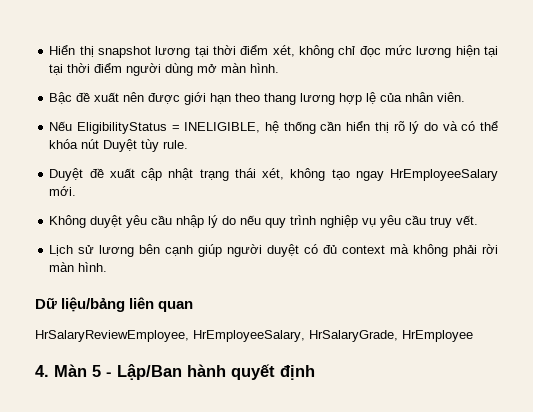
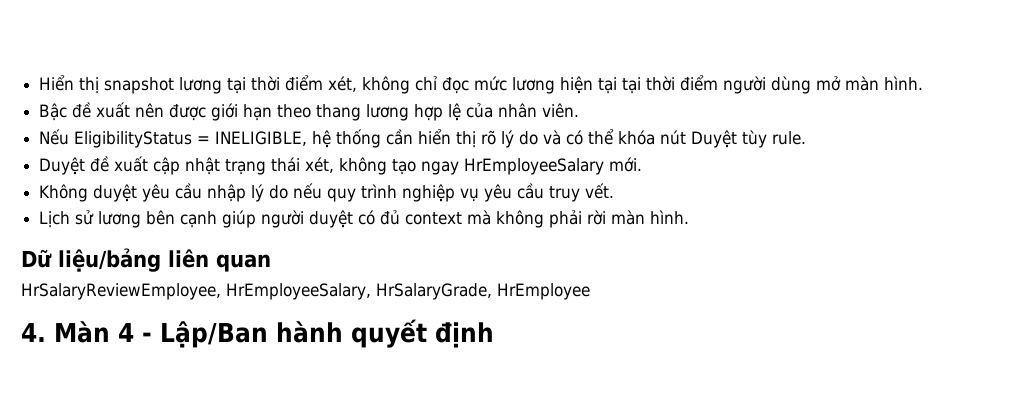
- 4. Màn 5 - Lập/Ban hành quyết định
+ 4. Màn 4 - Lập/Ban hành quyết định

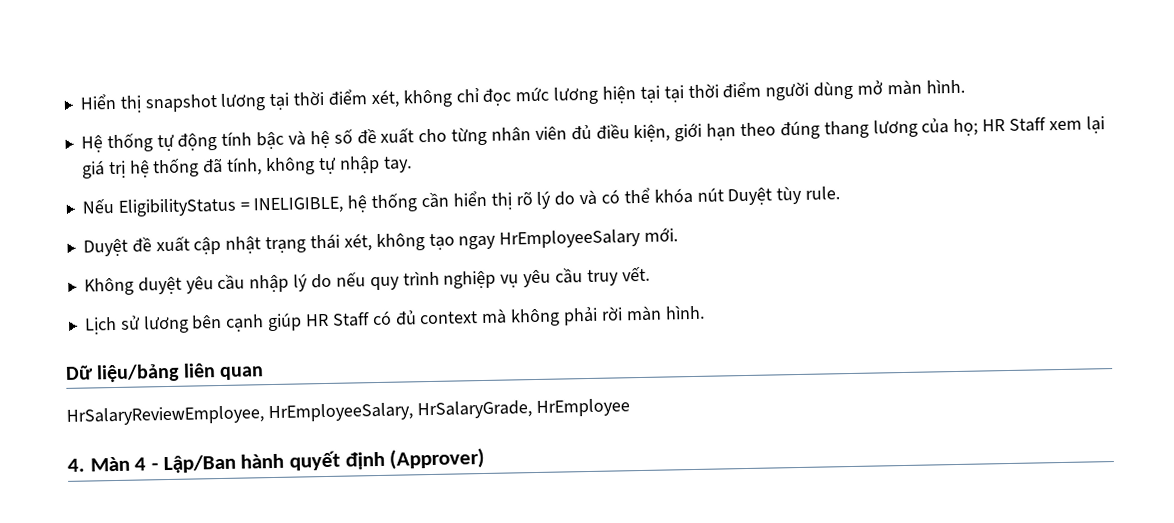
- Bậc đề xuất nên được giới hạn theo thang lương hợp lệ của nhân viên.
+ Hệ thống tự động tính bậc và hệ số đề xuất cho từng nhân viên đủ điều kiện, giới hạn theo đúng thang lương của họ; HR Staff xem lại giá trị hệ thống đã tính, không tự nhập tay.
- Lịch sử lương bên cạnh giúp người duyệt có đủ context mà không phải rời màn hình.
+ Lịch sử lương bên cạnh giúp HR Staff có đủ context mà không phải rời màn hình.
- 4. Màn 4 - Lập/Ban hành quyết định
+ 4. Màn 4 - Lập/Ban hành quyết định (Approver)

